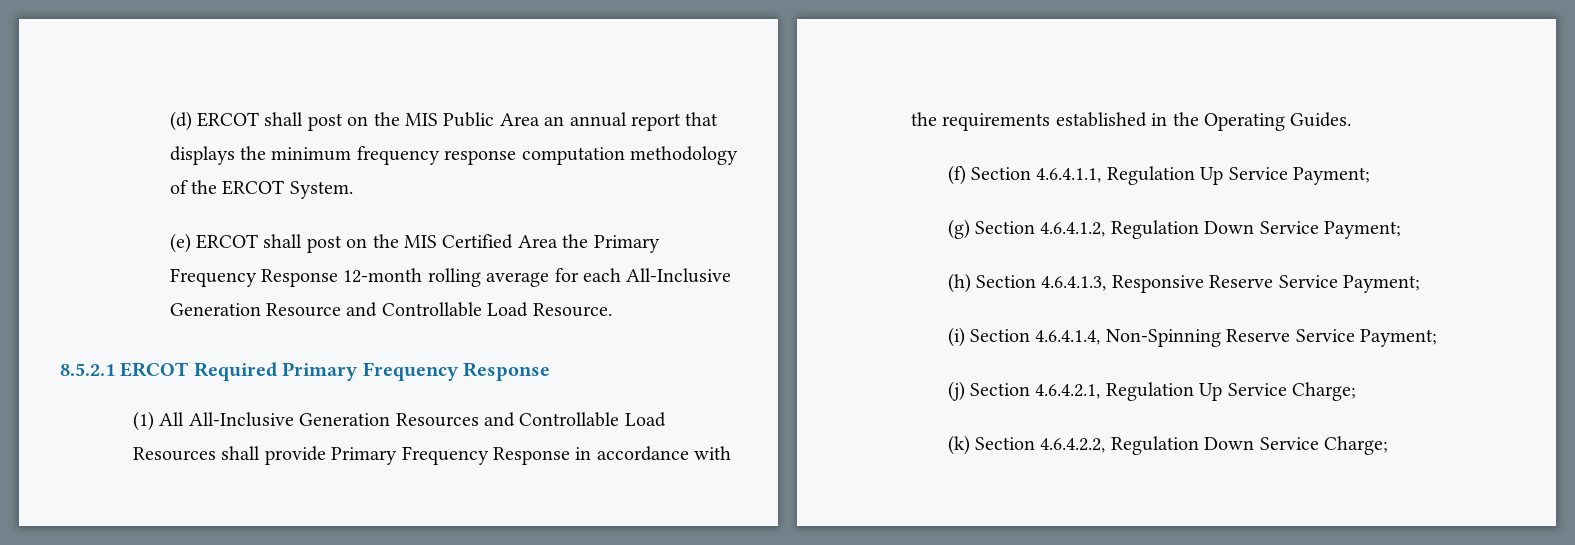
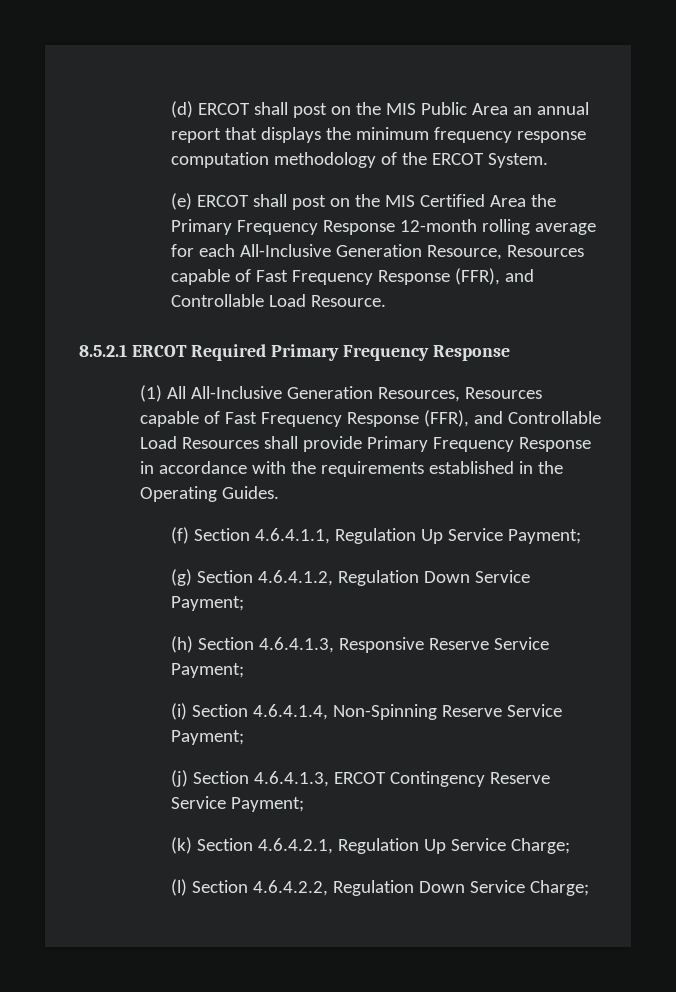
- (e) ERCOT shall post on the MIS Certified Area the Primary Frequency Response 12-month rolling average for each All-Inclusive Generation Resource and Controllable Load Resource.
+ (e) ERCOT shall post on the MIS Certified Area the Primary Frequency Response 12-month rolling average for each All-Inclusive Generation Resource, Resources capable of Fast Frequency Response (FFR), and Controllable Load Resource.
- (1) All All-Inclusive Generation Resources and Controllable Load Resources shall provide Primary Frequency Response in accordance with the requirements established in the Operating Guides.
+ (1) All All-Inclusive Generation Resources, Resources capable of Fast Frequency Response (FFR), and Controllable Load Resources shall provide Primary Frequency Response in accordance with the requirements established in the Operating Guides.
- (j) Section 4.6.4.2.1, Regulation Up Service Charge;
+ (j) Section 4.6.4.1.3, ERCOT Contingency Reserve Service Payment;
+ (k) Section 4.6.4.2.1, Regulation Up Service Charge;
- (k) Section 4.6.4.2.2, Regulation Down Service Charge;
+ (l) Section 4.6.4.2.2, Regulation Down Service Charge;

